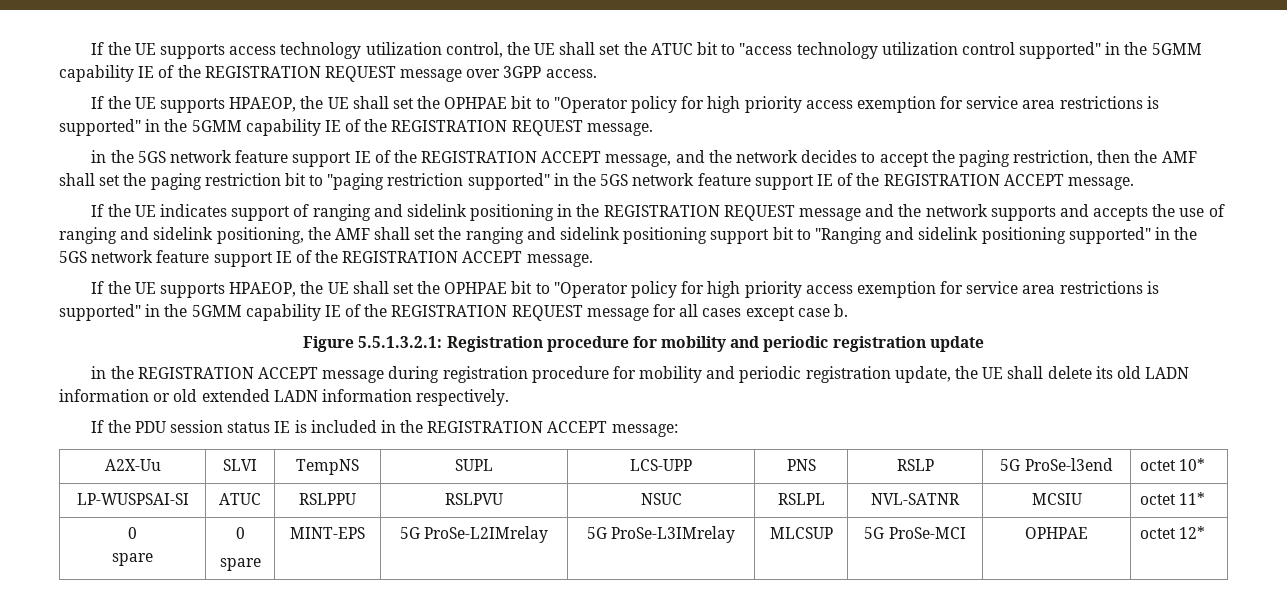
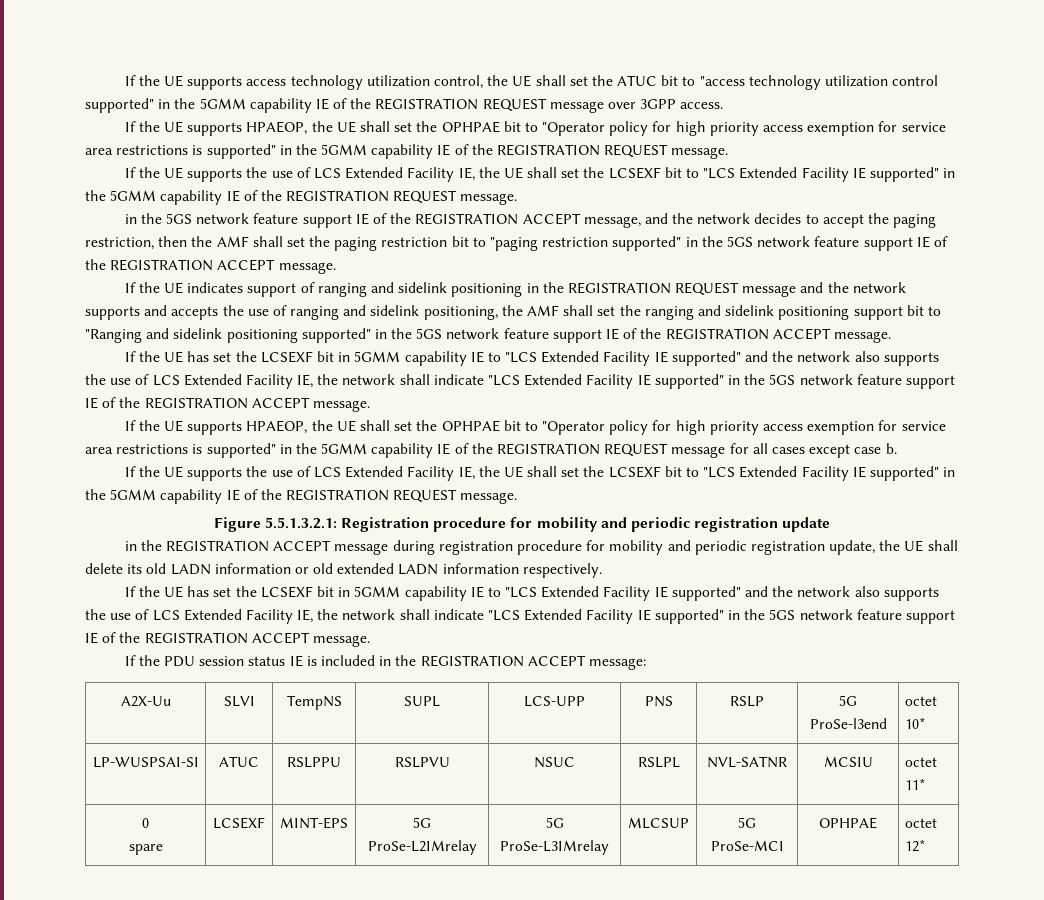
  If the UE supports HPAEOP, the UE shall set the OPHPAE bit to "Operator policy for high priority access exemption for service area restrictions is supported" in the 5GMM capability IE of the REGISTRATION REQUEST message.
+ If the UE supports the use of LCS Extended Facility IE, the UE shall set the LCSEXF bit to "LCS Extended Facility IE supported" in the 5GMM capability IE of the REGISTRATION REQUEST message.
  If the UE indicates support of ranging and sidelink positioning in the REGISTRATION REQUEST message and the network supports and accepts the use of ranging and sidelink positioning, the AMF shall set the ranging and sidelink positioning support bit to "Ranging and sidelink positioning supported" in the 5GS network feature support IE of the REGISTRATION ACCEPT message.
+ If the UE has set the LCSEXF bit in 5GMM capability IE to "LCS Extended Facility IE supported" and the network also supports the use of LCS Extended Facility IE, the network shall indicate "LCS Extended Facility IE supported" in the 5GS network feature support IE of the REGISTRATION ACCEPT message.
  If the UE supports HPAEOP, the UE shall set the OPHPAE bit to "Operator policy for high priority access exemption for service area restrictions is supported" in the 5GMM capability IE of the REGISTRATION REQUEST message for all cases except case b.
+ If the UE supports the use of LCS Extended Facility IE, the UE shall set the LCSEXF bit to "LCS Extended Facility IE supported" in the 5GMM capability IE of the REGISTRATION REQUEST message.
  in the REGISTRATION ACCEPT message during registration procedure for mobility and periodic registration update, the UE shall delete its old LADN information or old extended LADN information respectively.
+ If the UE has set the LCSEXF bit in 5GMM capability IE to "LCS Extended Facility IE supported" and the network also supports the use of LCS Extended Facility IE, the network shall indicate "LCS Extended Facility IE supported" in the 5GS network feature support IE of the REGISTRATION ACCEPT message.
  LP-WUSPSAI-SI | ATUC | RSLPPU | RSLPVU | NSUC | RSLPL | NVL-SATNR | MCSIU | octet 11*
  0
- spare | 0
- spare | MINT-EPS | 5G ProSe-L2IMrelay | 5G ProSe-L3IMrelay | MLCSUP | 5G ProSe-MCI | OPHPAE | octet 12*
+ spare | LCSEXF | MINT-EPS | 5G ProSe-L2IMrelay | 5G ProSe-L3IMrelay | MLCSUP | 5G ProSe-MCI | OPHPAE | octet 12*

